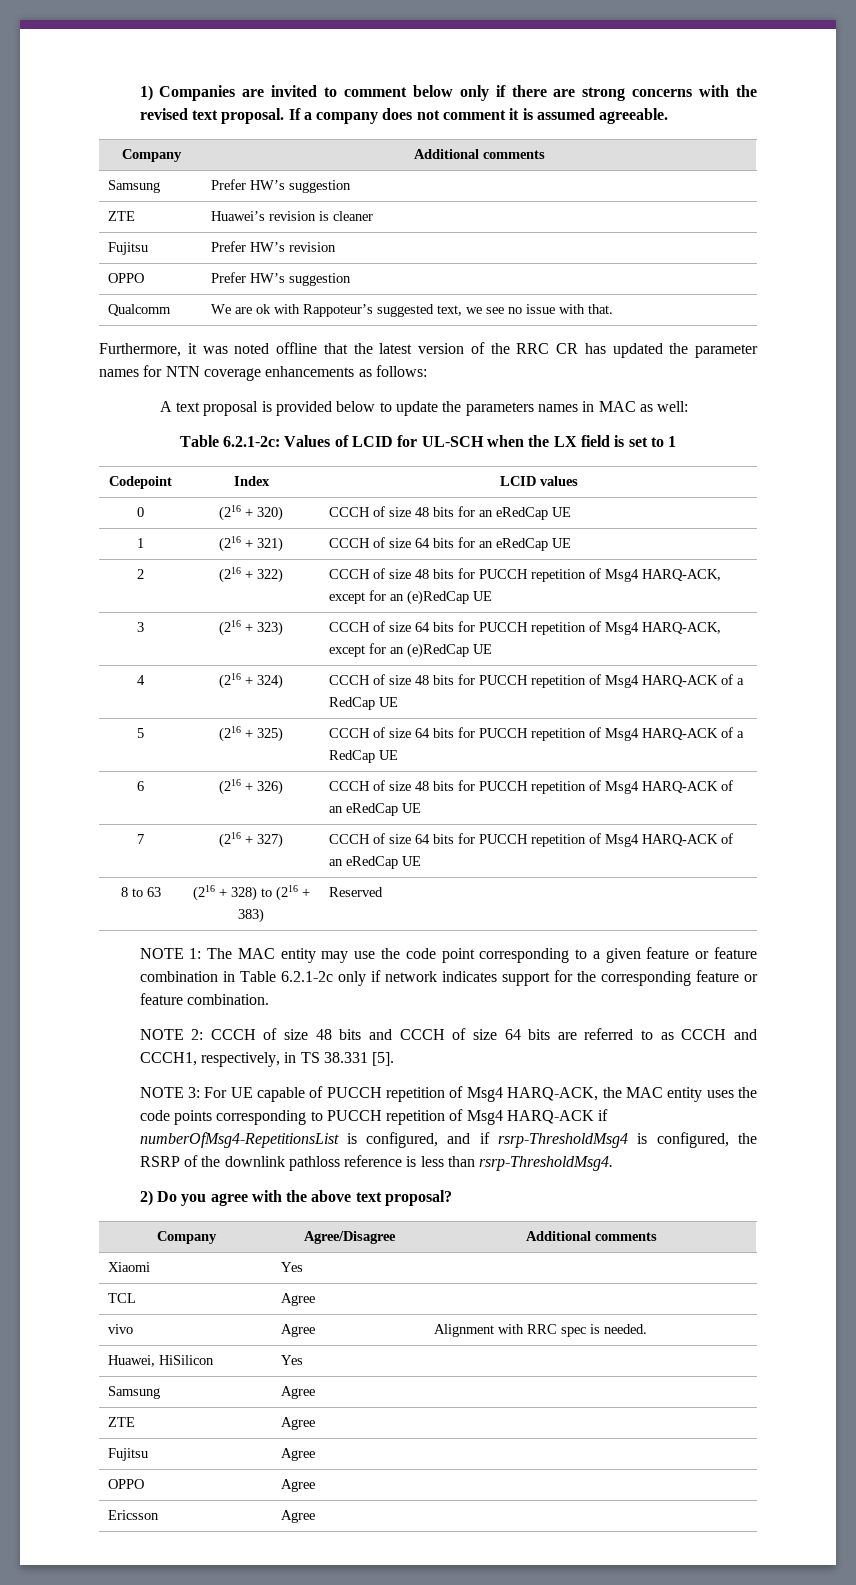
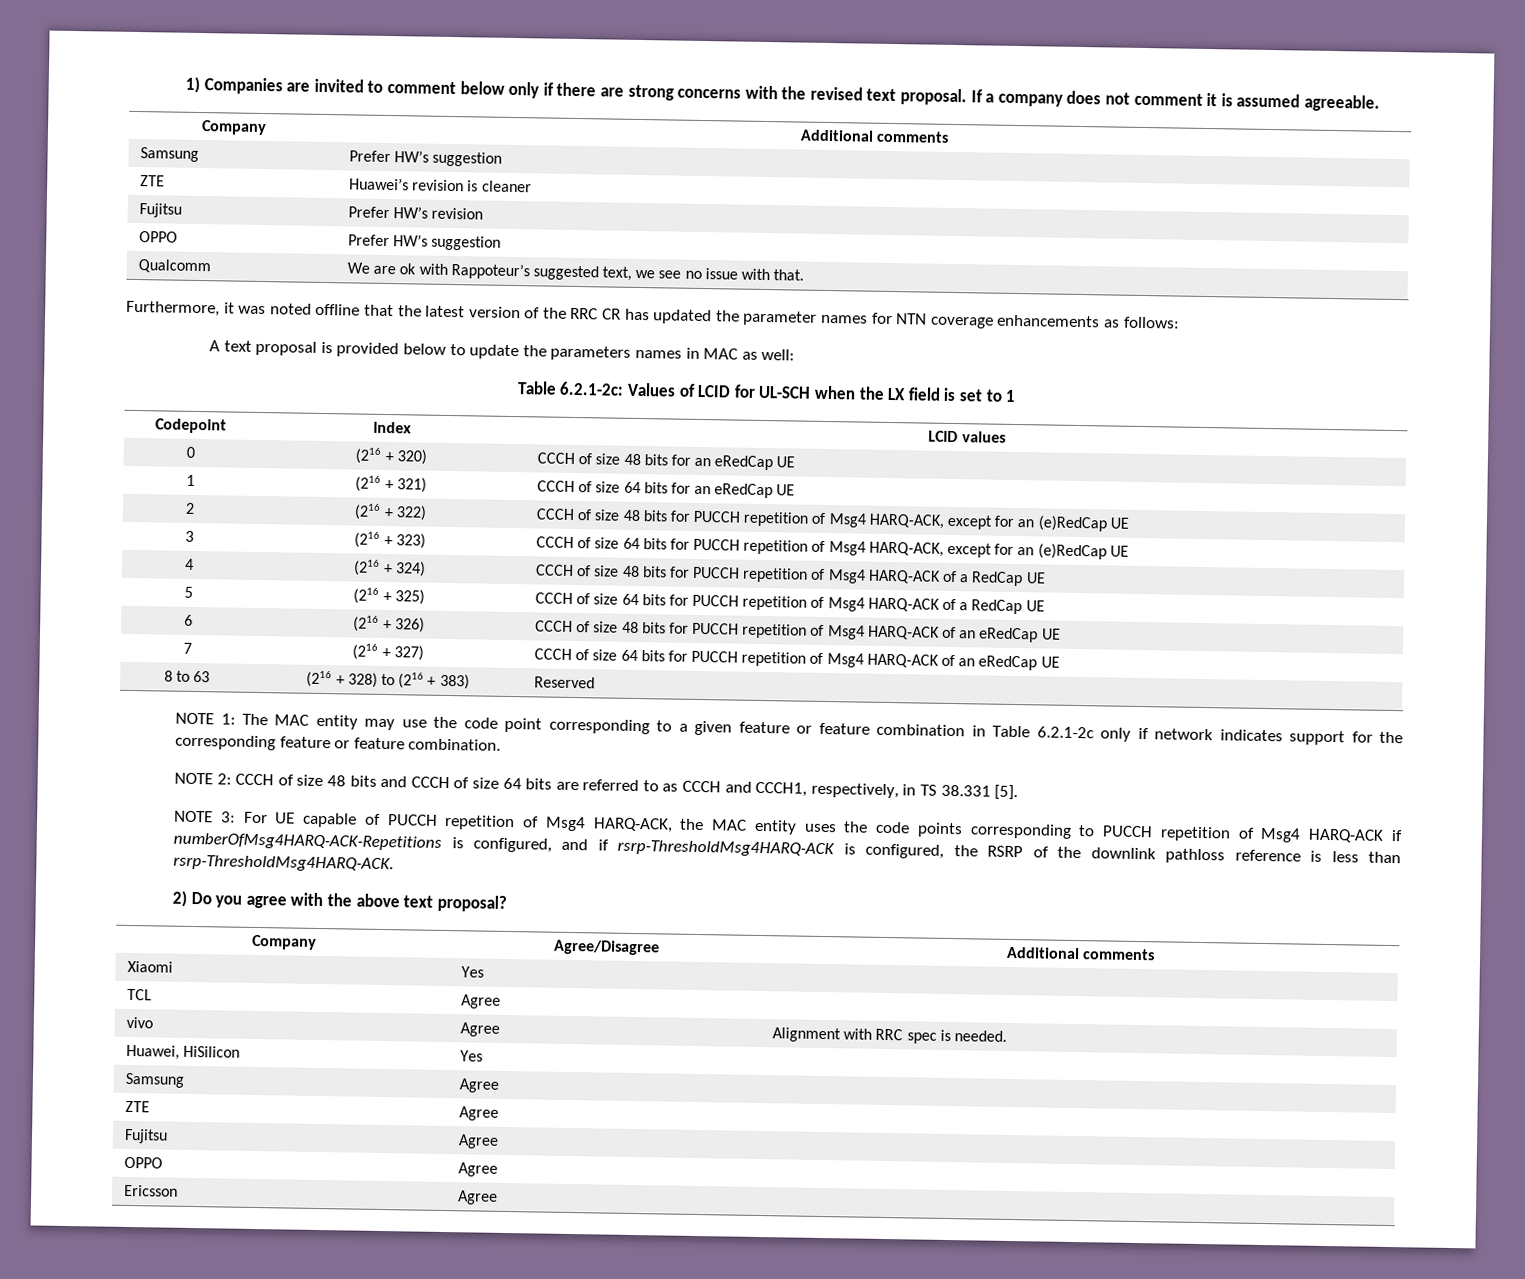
- NOTE 3: For UE capable of PUCCH repetition of Msg4 HARQ-ACK, the MAC entity uses the code points corresponding to PUCCH repetition of Msg4 HARQ-ACK if numberOfMsg4-RepetitionsList is configured, and if rsrp-ThresholdMsg4 is configured, the RSRP of the downlink pathloss reference is less than rsrp-ThresholdMsg4.
+ NOTE 3: For UE capable of PUCCH repetition of Msg4 HARQ-ACK, the MAC entity uses the code points corresponding to PUCCH repetition of Msg4 HARQ-ACK if numberOfMsg4HARQ-ACK-Repetitions is configured, and if rsrp-ThresholdMsg4HARQ-ACK is configured, the RSRP of the downlink pathloss reference is less than rsrp-ThresholdMsg4HARQ-ACK.

